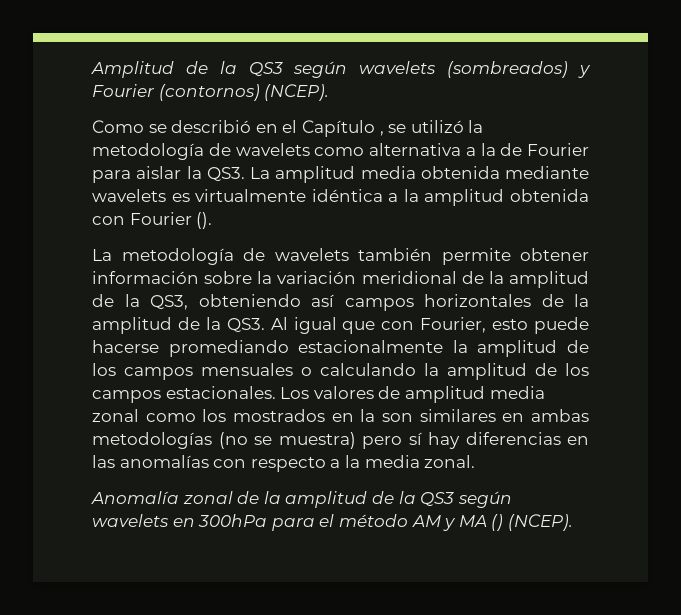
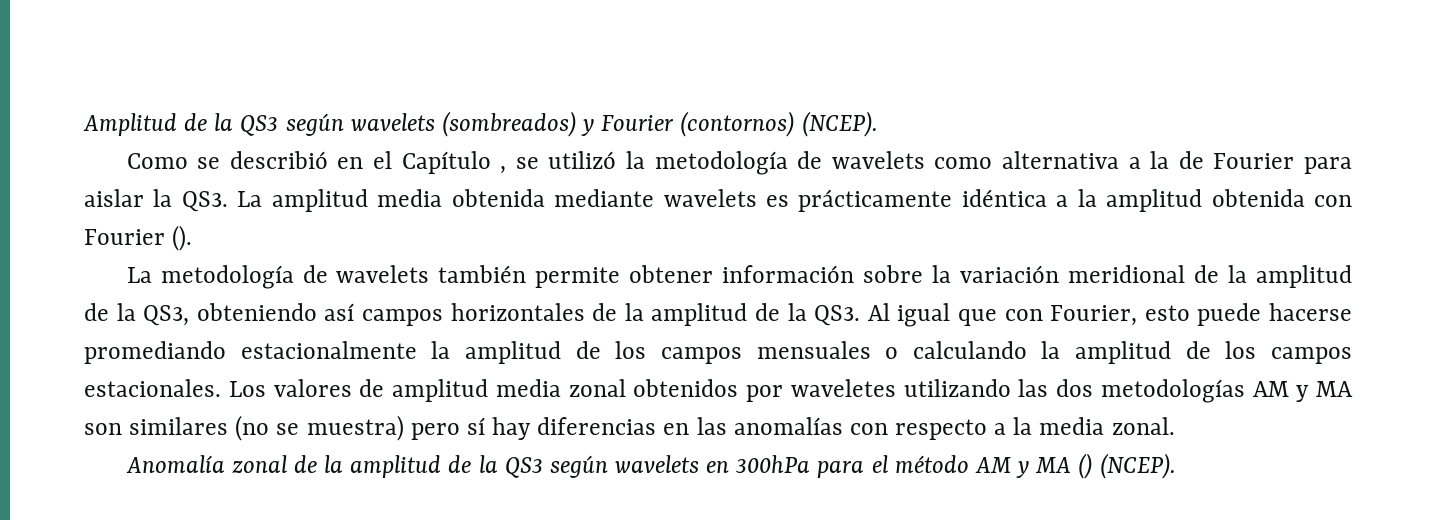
- Como se describió en el Capítulo , se utilizó la metodología de wavelets como alternativa a la de Fourier para aislar la QS3. La amplitud media obtenida mediante wavelets es virtualmente idéntica a la amplitud obtenida con Fourier ().
+ Como se describió en el Capítulo , se utilizó la metodología de wavelets como alternativa a la de Fourier para aislar la QS3. La amplitud media obtenida mediante wavelets es prácticamente idéntica a la amplitud obtenida con Fourier ().
- Los valores de amplitud media zonal como los mostrados en la son similares en ambas metodologías (no se muestra) pero sí hay diferencias en las anomalías con respecto a la media zonal.
+ Los valores de amplitud media zonal obtenidos por waveletes utilizando las dos metodologías AM y MA son similares (no se muestra) pero sí hay diferencias en las anomalías con respecto a la media zonal.

